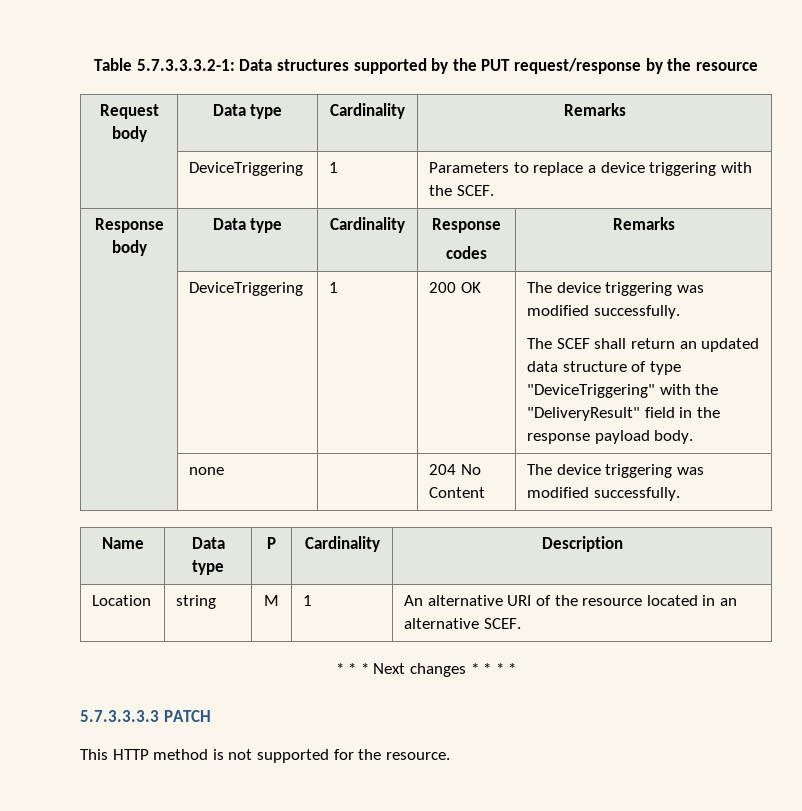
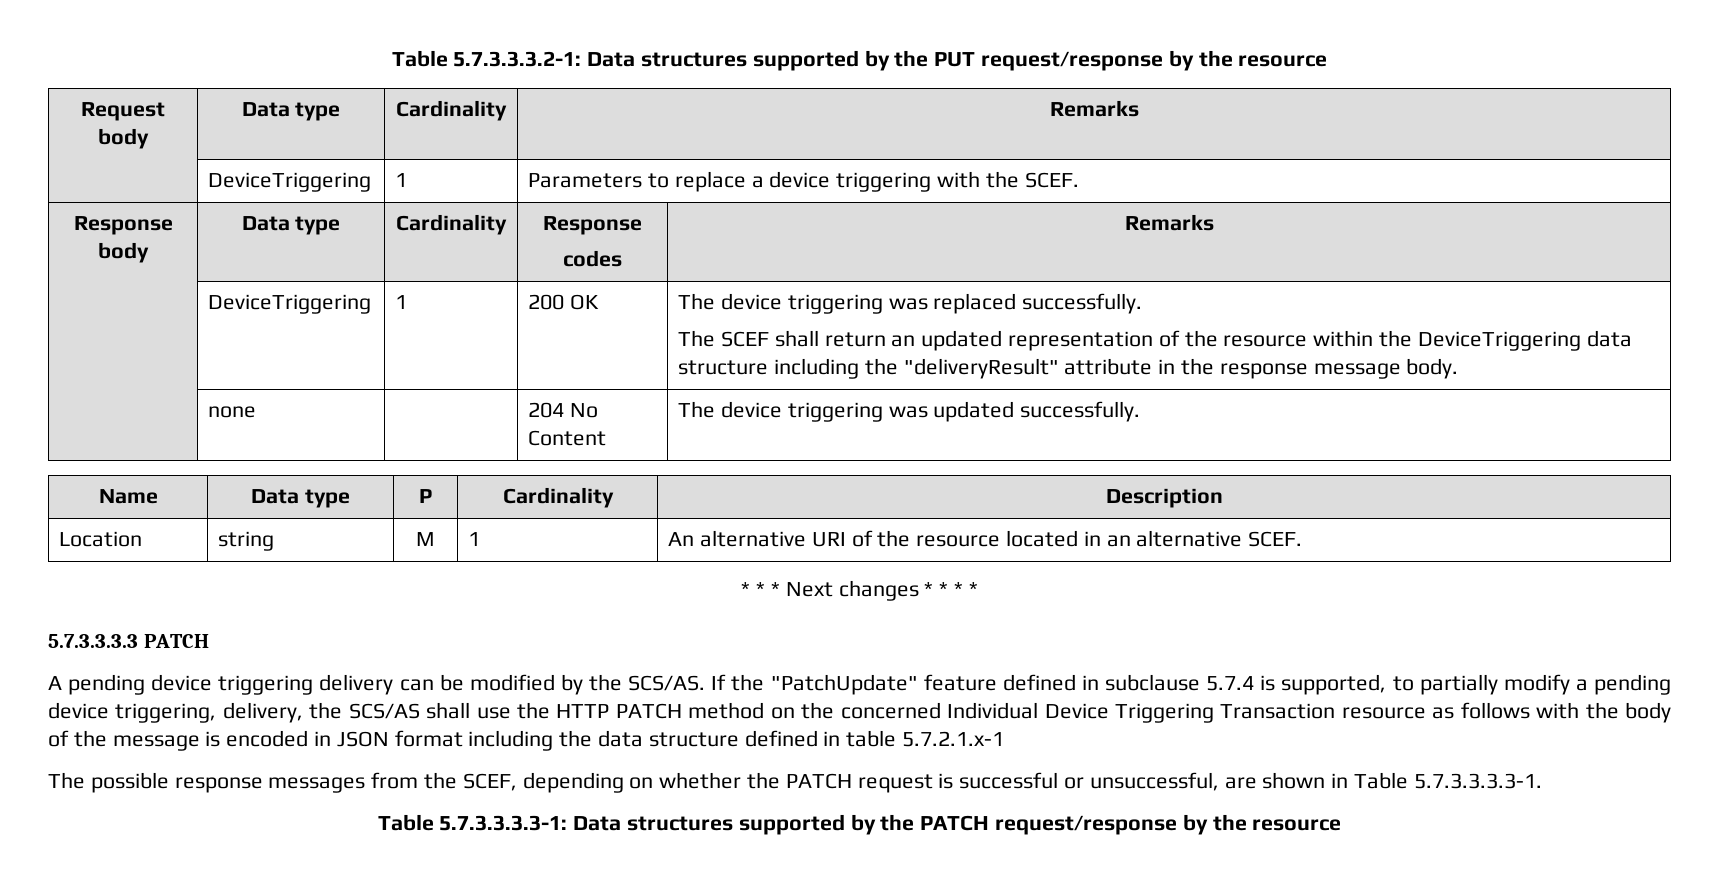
- | DeviceTriggering | 1 | 200 OK | The device triggering was modified successfully.
- The SCEF shall return an updated data structure of type "DeviceTriggering" with the "DeliveryResult" field in the response payload body.
+ | DeviceTriggering | 1 | 200 OK | The device triggering was replaced successfully.
+ The SCEF shall return an updated representation of the resource within the DeviceTriggering data structure including the "deliveryResult" attribute in the response message body.
- | none | | 204 No Content | The device triggering was modified successfully.
+ | none | | 204 No Content | The device triggering was updated successfully.
- This HTTP method is not supported for the resource.
+ A pending device triggering delivery can be modified by the SCS/AS. If the "PatchUpdate" feature defined in subclause 5.7.4 is supported, to partially modify a pending device triggering, delivery, the SCS/AS shall use the HTTP PATCH method on the concerned Individual Device Triggering Transaction resource as follows with the body of the message is encoded in JSON format including the data structure defined in table 5.7.2.1.x-1
+ The possible response messages from the SCEF, depending on whether the PATCH request is successful or unsuccessful, are shown in Table 5.7.3.3.3.3-1.
+ Table 5.7.3.3.3.3-1: Data structures supported by the PATCH request/response by the resource

